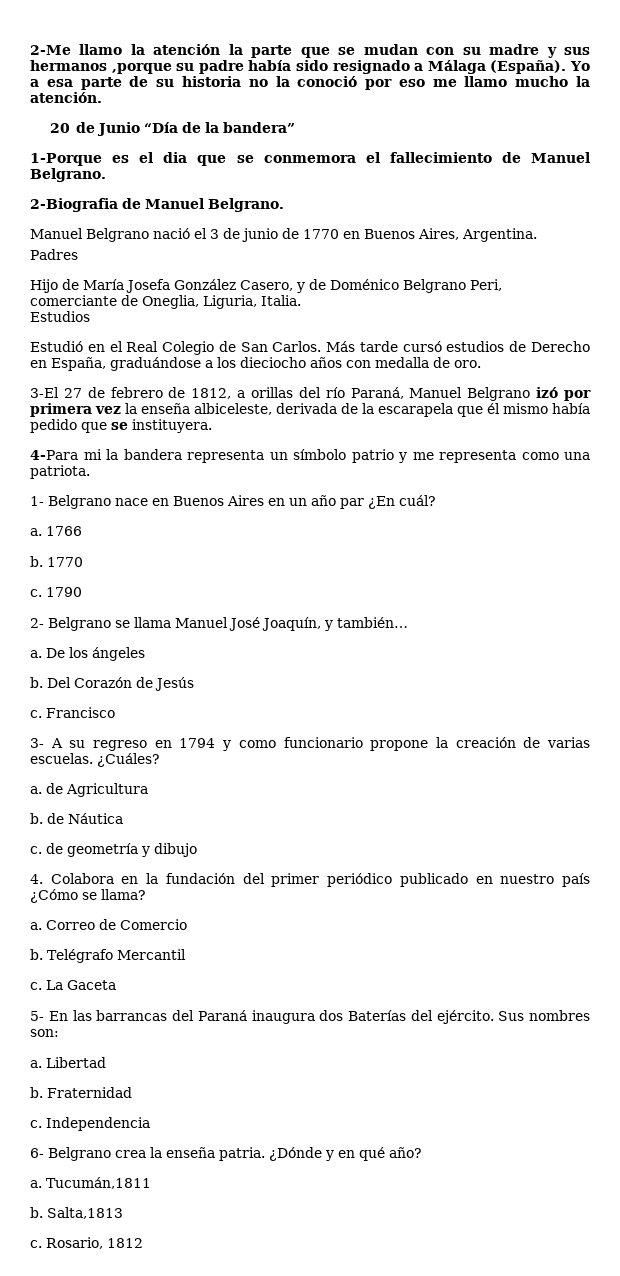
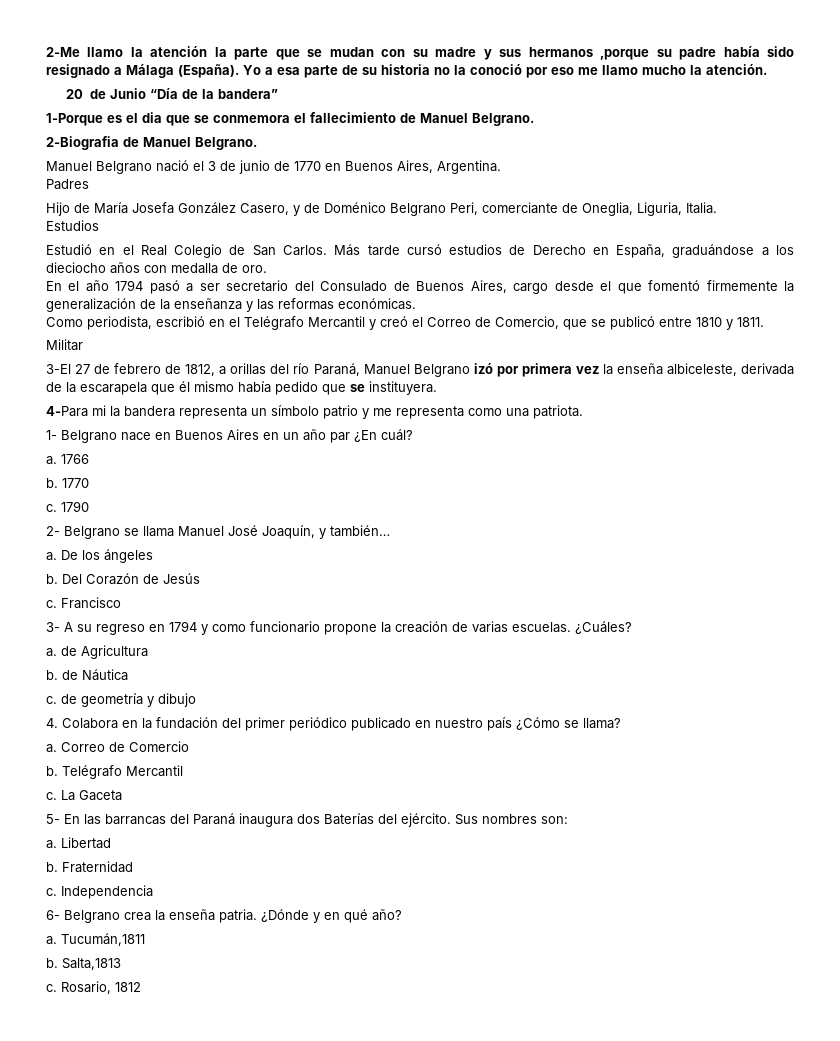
+ En el año 1794 pasó a ser secretario del Consulado de Buenos Aires, cargo desde el que fomentó firmemente la generalización de la enseñanza y las reformas económicas.
+ Como periodista, escribió en el Telégrafo Mercantil y creó el Correo de Comercio, que se publicó entre 1810 y 1811.
+ Militar

